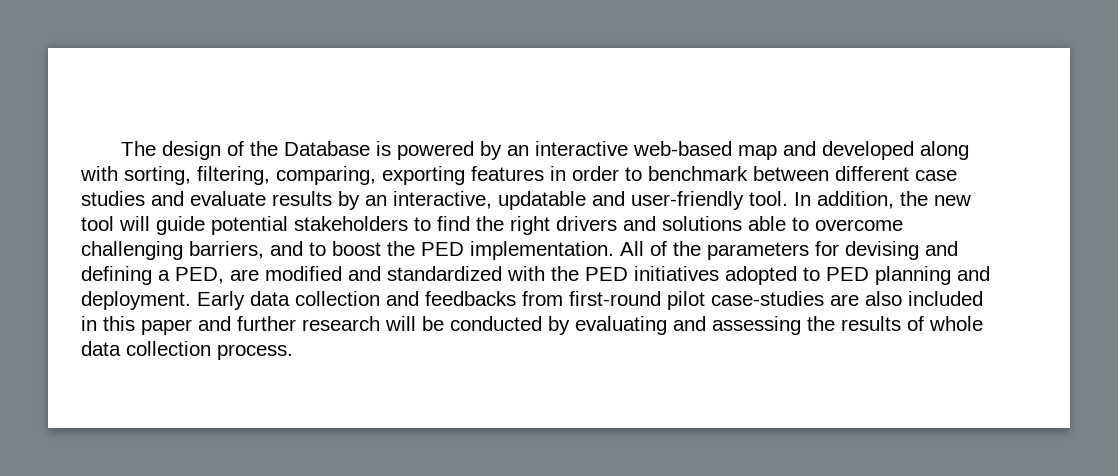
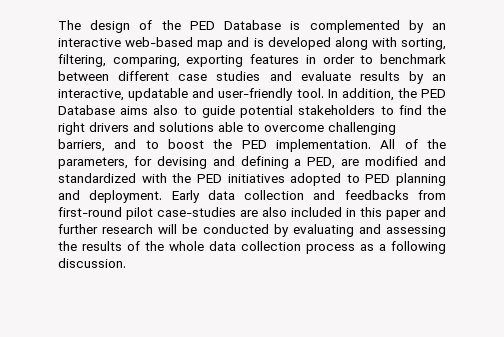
- The design of the Database is powered by an interactive web-based map and developed along with sorting, filtering, comparing, exporting features in order to benchmark between different case studies and evaluate results by an interactive, updatable and user-friendly tool.
+ The design of the PED Database is complemented by an interactive web-based map and is developed along with sorting, filtering, comparing, exporting features in order to benchmark between different case studies and evaluate results by an interactive, updatable and user-friendly tool.
- In addition, the new tool will guide potential stakeholders to find the right drivers and solutions able to overcome challenging barriers, and to boost the PED implementation.
+ In addition, the PED Database aims also to guide potential stakeholders to find the right drivers and solutions able to overcome challenging barriers, and to boost the PED implementation.
- All of the parameters for devising and defining a PED, are modified and standardized with the PED initiatives adopted to PED planning and deployment.
+ All of the parameters, for devising and defining a PED, are modified and standardized with the PED initiatives adopted to PED planning and deployment.
- Early data collection and feedbacks from first-round pilot case-studies are also included in this paper and further research will be conducted by evaluating and assessing the results of whole data collection process.
+ Early data collection and feedbacks from first-round pilot case-studies are also included in this paper and further research will be conducted by evaluating and assessing the results of the whole data collection process as a following discussion.

